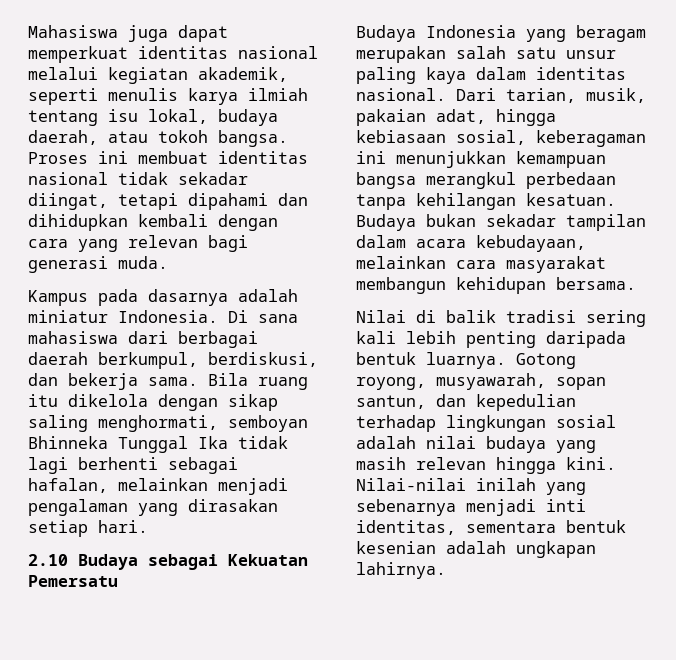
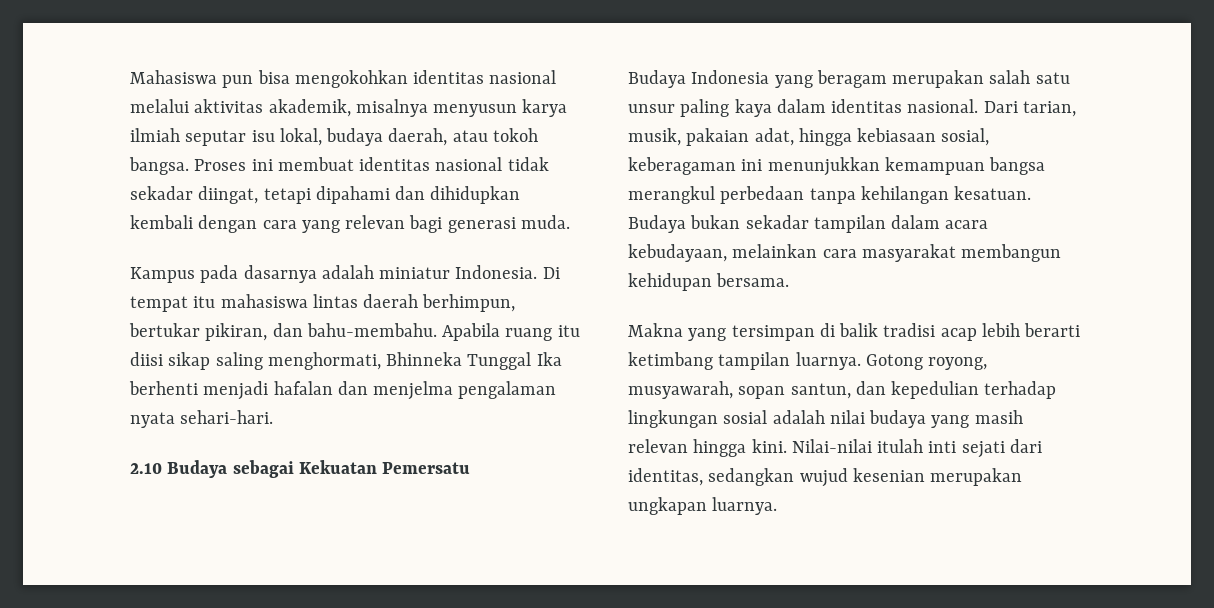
- Mahasiswa juga dapat memperkuat identitas nasional melalui kegiatan akademik, seperti menulis karya ilmiah tentang isu lokal, budaya daerah, atau tokoh bangsa.
+ Mahasiswa pun bisa mengokohkan identitas nasional melalui aktivitas akademik, misalnya menyusun karya ilmiah seputar isu lokal, budaya daerah, atau tokoh bangsa.
- Di sana mahasiswa dari berbagai daerah berkumpul, berdiskusi, dan bekerja sama. Bila ruang itu dikelola dengan sikap saling menghormati, semboyan Bhinneka Tunggal Ika tidak lagi berhenti sebagai hafalan, melainkan menjadi pengalaman yang dirasakan setiap hari.
+ Di tempat itu mahasiswa lintas daerah berhimpun, bertukar pikiran, dan bahu-membahu. Apabila ruang itu diisi sikap saling menghormati, Bhinneka Tunggal Ika berhenti menjadi hafalan dan menjelma pengalaman nyata sehari-hari.
- Nilai di balik tradisi sering kali lebih penting daripada bentuk luarnya.
+ Makna yang tersimpan di balik tradisi acap lebih berarti ketimbang tampilan luarnya.
- Nilai-nilai inilah yang sebenarnya menjadi inti identitas, sementara bentuk kesenian adalah ungkapan lahirnya.
+ Nilai-nilai itulah inti sejati dari identitas, sedangkan wujud kesenian merupakan ungkapan luarnya.

